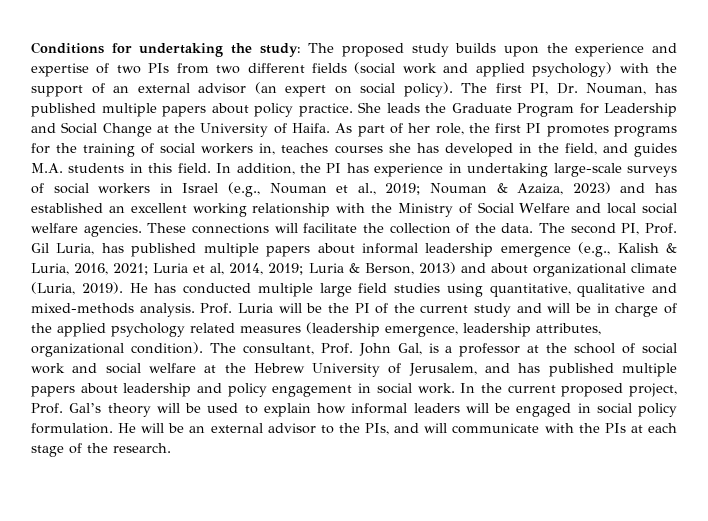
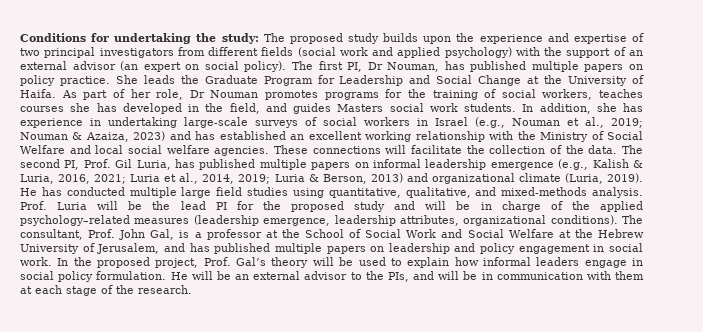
- Conditions for undertaking the study: The proposed study builds upon the experience and expertise of two PIs from two different fields (social work and applied psychology) with the support of an external advisor (an expert on social policy).
+ Conditions for undertaking the study: The proposed study builds upon the experience and expertise of two principal investigators from different fields (social work and applied psychology) with the support of an external advisor (an expert on social policy).
- The first PI, Dr. Nouman, has published multiple papers about policy practice.
+ The first PI, Dr Nouman, has published multiple papers on policy practice.
- As part of her role, the first PI promotes programs for the training of social workers in, teaches courses she has developed in the field, and guides M.A. students in this field. In addition, the PI has experience in undertaking large-scale surveys of social workers in Israel (e.g., Nouman et al., 2019; Nouman & Azaiza, 2023) and has established an excellent working relationship with the Ministry of Social Welfare and local social welfare agencies.
+ As part of her role, Dr Nouman promotes programs for the training of social workers, teaches courses she has developed in the field, and guides Masters social work students. In addition, she has experience in undertaking large-scale surveys of social workers in Israel (e.g., Nouman et al., 2019; Nouman & Azaiza, 2023) and has established an excellent working relationship with the Ministry of Social Welfare and local social welfare agencies.
- The second PI, Prof. Gil Luria, has published multiple papers about informal leadership emergence (e.g., Kalish & Luria, 2016, 2021; Luria et al, 2014, 2019; Luria & Berson, 2013) and about organizational climate (Luria, 2019).
+ The second PI, Prof. Gil Luria, has published multiple papers on informal leadership emergence (e.g., Kalish & Luria, 2016, 2021; Luria et al., 2014, 2019; Luria & Berson, 2013) and organizational climate (Luria, 2019).
- He has conducted multiple large field studies using quantitative, qualitative and mixed-methods analysis.
+ He has conducted multiple large field studies using quantitative, qualitative, and mixed-methods analysis.
- Prof. Luria will be the PI of the current study and will be in charge of the applied psychology related measures (leadership emergence, leadership attributes, organizational condition).
+ Prof. Luria will be the lead PI for the proposed study and will be in charge of the applied psychology–related measures (leadership emergence, leadership attributes, organizational conditions).
- The consultant, Prof. John Gal, is a professor at the school of social work and social welfare at the Hebrew University of Jerusalem, and has published multiple papers about leadership and policy engagement in social work.
+ The consultant, Prof. John Gal, is a professor at the School of Social Work and Social Welfare at the Hebrew University of Jerusalem, and has published multiple papers on leadership and policy engagement in social work.
- In the current proposed project, Prof. Gal’s theory will be used to explain how informal leaders will be engaged in social policy formulation.
+ In the proposed project, Prof. Gal’s theory will be used to explain how informal leaders engage in social policy formulation.
- He will be an external advisor to the PIs, and will communicate with the PIs at each stage of the research.
+ He will be an external advisor to the PIs, and will be in communication with them at each stage of the research.

